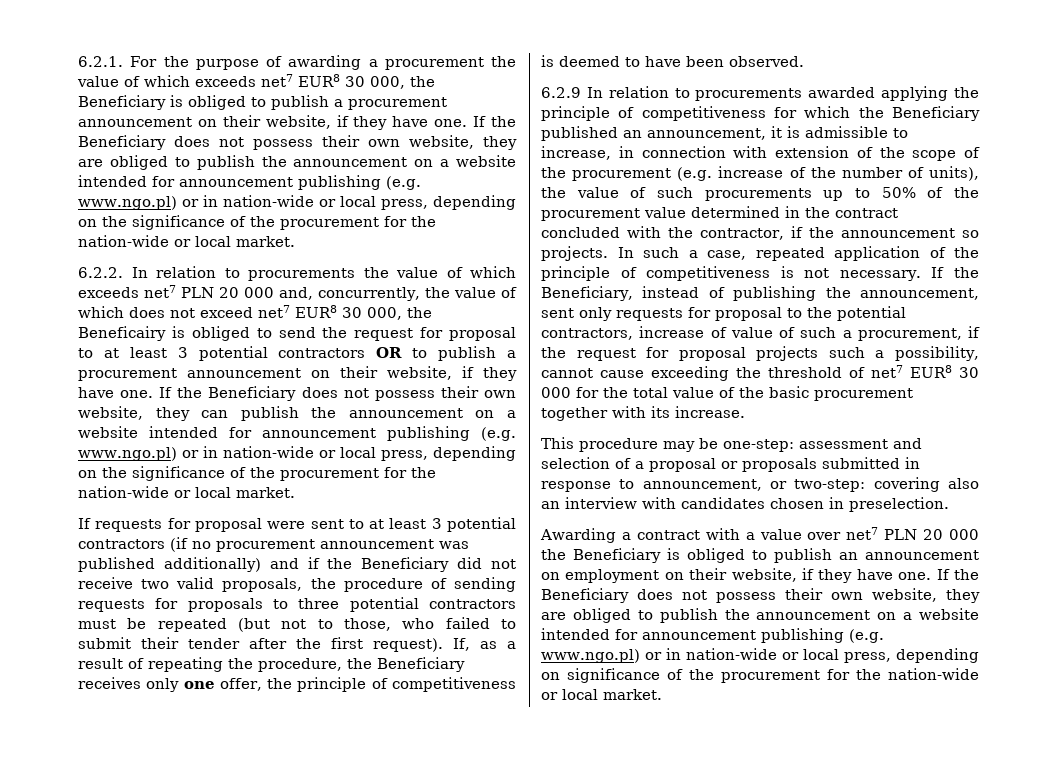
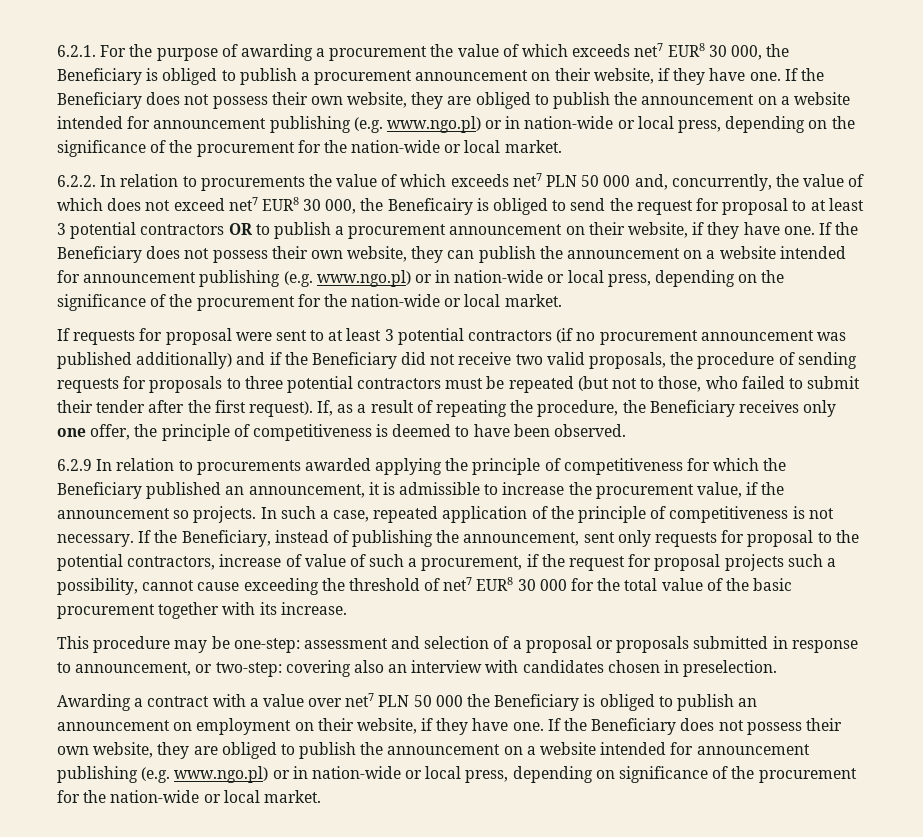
- 6.2.2. In relation to procurements the value of which exceeds net7 PLN 20 000 and, concurrently, the value of which does not exceed net7 EUR8 30 000, the Beneficairy is obliged to send the request for proposal to at least 3 potential contractors OR to publish a procurement announcement on their website, if they have one.
+ 6.2.2. In relation to procurements the value of which exceeds net7 PLN 50 000 and, concurrently, the value of which does not exceed net7 EUR8 30 000, the Beneficairy is obliged to send the request for proposal to at least 3 potential contractors OR to publish a procurement announcement on their website, if they have one.
- 6.2.9 In relation to procurements awarded applying the principle of competitiveness for which the Beneficiary published an announcement, it is admissible to increase, in connection with extension of the scope of the procurement (e.g. increase of the number of units), the value of such procurements up to 50% of the procurement value determined in the contract concluded with the contractor, if the announcement so projects.
+ 6.2.9 In relation to procurements awarded applying the principle of competitiveness for which the Beneficiary published an announcement, it is admissible to increase the procurement value, if the announcement so projects.
- Awarding a contract with a value over net7 PLN 20 000 the Beneficiary is obliged to publish an announcement on employment on their website, if they have one.
+ Awarding a contract with a value over net7 PLN 50 000 the Beneficiary is obliged to publish an announcement on employment on their website, if they have one.

